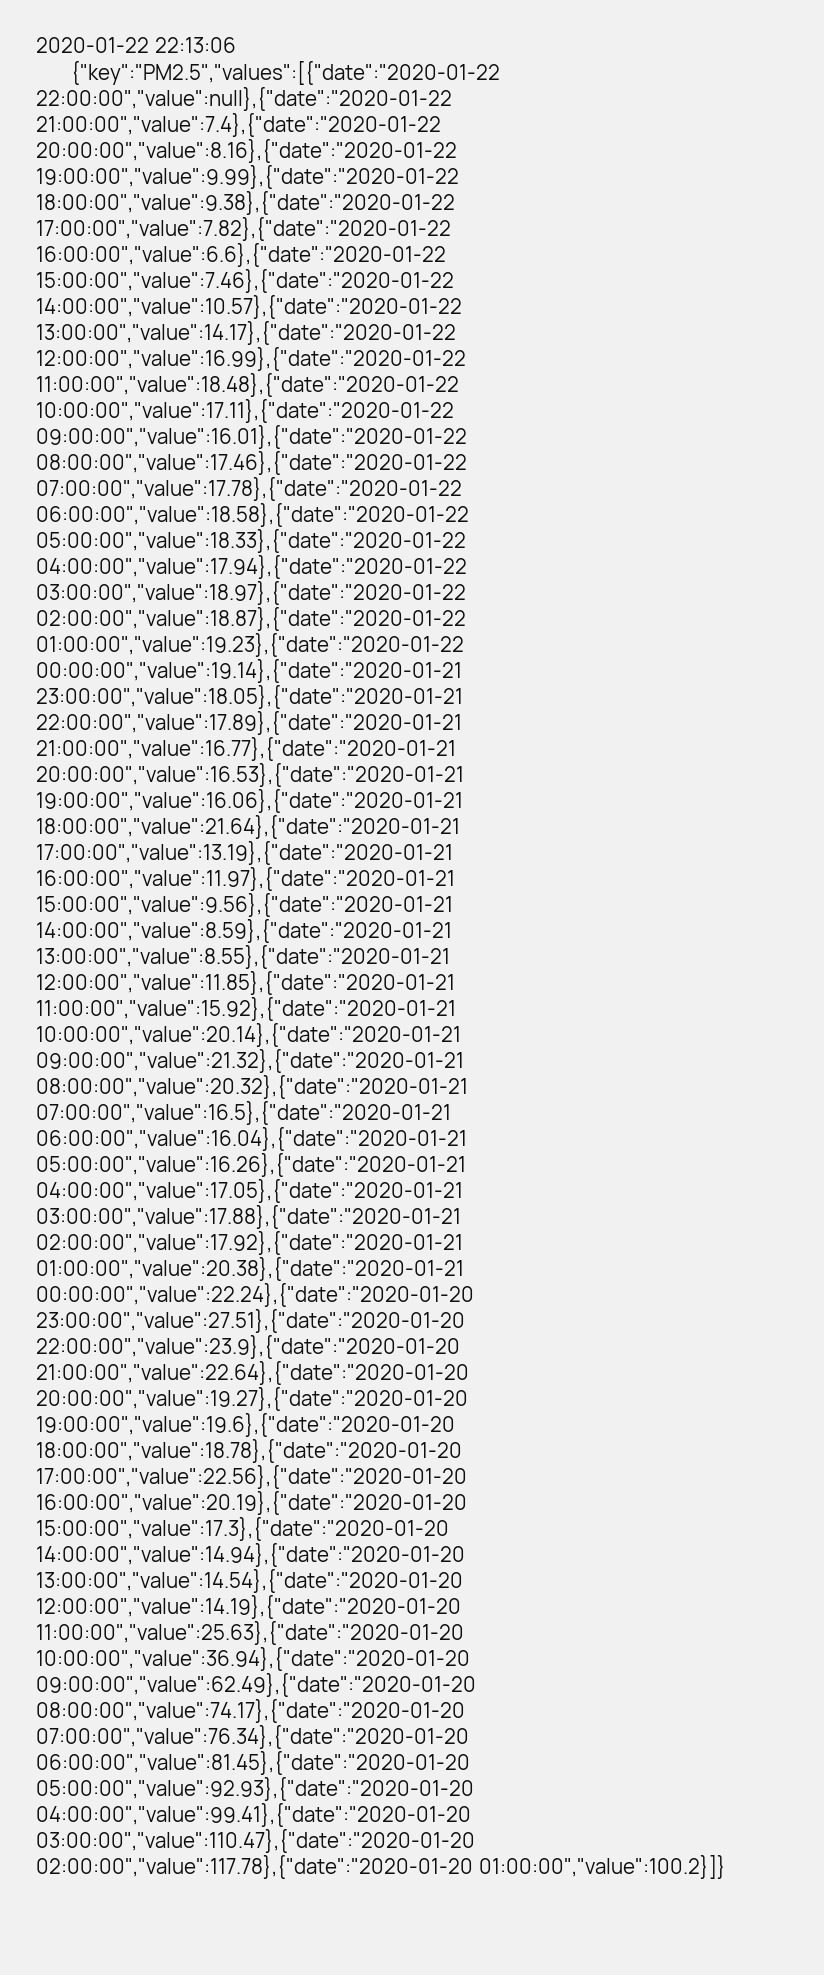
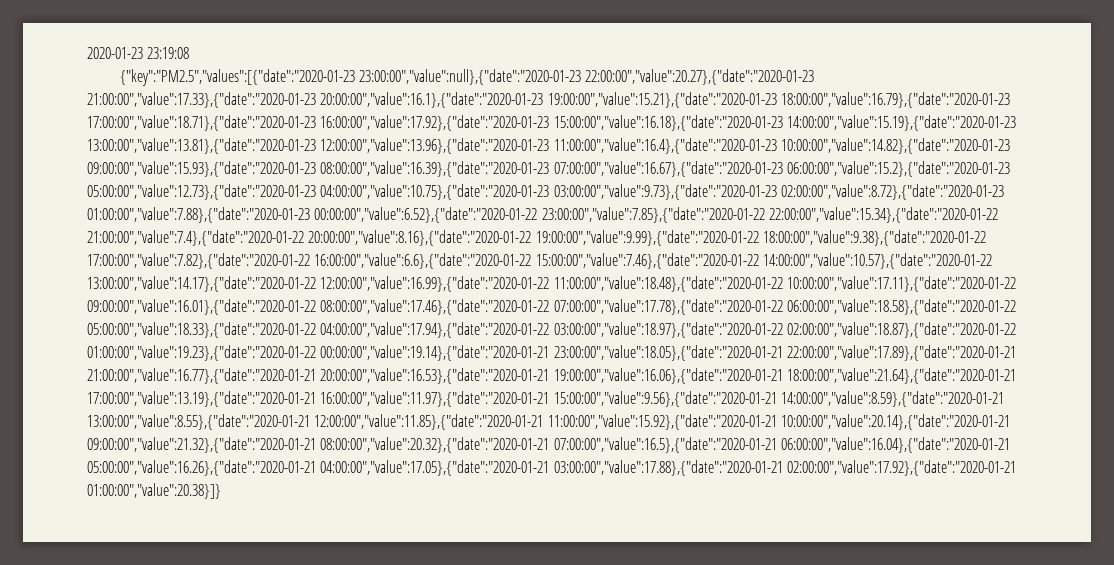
- 2020-01-22 22:13:06
- {"key":"PM2.5","values":[{"date":"2020-01-22 22:00:00","value":null},{"date":"2020-01-22 21:00:00","value":7.4},{"date":"2020-01-22 20:00:00","value":8.16},{"date":"2020-01-22 19:00:00","value":9.99},{"date":"2020-01-22 18:00:00","value":9.38},{"date":"2020-01-22 17:00:00","value":7.82},{"date":"2020-01-22 16:00:00","value":6.6},{"date":"2020-01-22 15:00:00","value":7.46},{"date":"2020-01-22 14:00:00","value":10.57},{"date":"2020-01-22 13:00:00","value":14.17},{"date":"2020-01-22 12:00:00","value":16.99},{"date":"2020-01-22 11:00:00","value":18.48},{"date":"2020-01-22 10:00:00","value":17.11},{"date":"2020-01-22 09:00:00","value":16.01},{"date":"2020-01-22 08:00:00","value":17.46},{"date":"2020-01-22 07:00:00","value":17.78},{"date":"2020-01-22 06:00:00","value":18.58},{"date":"2020-01-22 05:00:00","value":18.33},{"date":"2020-01-22 04:00:00","value":17.94},{"date":"2020-01-22 03:00:00","value":18.97},{"date":"2020-01-22 02:00:00","value":18.87},{"date":"2020-01-22 01:00:00","value":19.23},{"date":"2020-01-22 00:00:00","value":19.14},{"date":"2020-01-21 23:00:00","value":18.05},{"date":"2020-01-21 22:00:00","value":17.89},{"date":"2020-01-21 21:00:00","value":16.77},{"date":"2020-01-21 20:00:00","value":16.53},{"date":"2020-01-21 19:00:00","value":16.06},{"date":"2020-01-21 18:00:00","value":21.64},{"date":"2020-01-21 17:00:00","value":13.19},{"date":"2020-01-21 16:00:00","value":11.97},{"date":"2020-01-21 15:00:00","value":9.56},{"date":"2020-01-21 14:00:00","value":8.59},{"date":"2020-01-21 13:00:00","value":8.55},{"date":"2020-01-21 12:00:00","value":11.85},{"date":"2020-01-21 11:00:00","value":15.92},{"date":"2020-01-21 10:00:00","value":20.14},{"date":"2020-01-21 09:00:00","value":21.32},{"date":"2020-01-21 08:00:00","value":20.32},{"date":"2020-01-21 07:00:00","value":16.5},{"date":"2020-01-21 06:00:00","value":16.04},{"date":"2020-01-21 05:00:00","value":16.26},{"date":"2020-01-21 04:00:00","value":17.05},{"date":"2020-01-21 03:00:00","value":17.88},{"date":"2020-01-21 02:00:00","value":17.92},{"date":"2020-01-21 01:00:00","value":20.38},{"date":"2020-01-21 00:00:00","value":22.24},{"date":"2020-01-20 23:00:00","value":27.51},{"date":"2020-01-20 22:00:00","value":23.9},{"date":"2020-01-20 21:00:00","value":22.64},{"date":"2020-01-20 20:00:00","value":19.27},{"date":"2020-01-20 19:00:00","value":19.6},{"date":"2020-01-20 18:00:00","value":18.78},{"date":"2020-01-20 17:00:00","value":22.56},{"date":"2020-01-20 16:00:00","value":20.19},{"date":"2020-01-20 15:00:00","value":17.3},{"date":"2020-01-20 14:00:00","value":14.94},{"date":"2020-01-20 13:00:00","value":14.54},{"date":"2020-01-20 12:00:00","value":14.19},{"date":"2020-01-20 11:00:00","value":25.63},{"date":"2020-01-20 10:00:00","value":36.94},{"date":"2020-01-20 09:00:00","value":62.49},{"date":"2020-01-20 08:00:00","value":74.17},{"date":"2020-01-20 07:00:00","value":76.34},{"date":"2020-01-20 06:00:00","value":81.45},{"date":"2020-01-20 05:00:00","value":92.93},{"date":"2020-01-20 04:00:00","value":99.41},{"date":"2020-01-20 03:00:00","value":110.47},{"date":"2020-01-20 02:00:00","value":117.78},{"date":"2020-01-20 01:00:00","value":100.2}]}
+ 2020-01-23 23:19:08
+ {"key":"PM2.5","values":[{"date":"2020-01-23 23:00:00","value":null},{"date":"2020-01-23 22:00:00","value":20.27},{"date":"2020-01-23 21:00:00","value":17.33},{"date":"2020-01-23 20:00:00","value":16.1},{"date":"2020-01-23 19:00:00","value":15.21},{"date":"2020-01-23 18:00:00","value":16.79},{"date":"2020-01-23 17:00:00","value":18.71},{"date":"2020-01-23 16:00:00","value":17.92},{"date":"2020-01-23 15:00:00","value":16.18},{"date":"2020-01-23 14:00:00","value":15.19},{"date":"2020-01-23 13:00:00","value":13.81},{"date":"2020-01-23 12:00:00","value":13.96},{"date":"2020-01-23 11:00:00","value":16.4},{"date":"2020-01-23 10:00:00","value":14.82},{"date":"2020-01-23 09:00:00","value":15.93},{"date":"2020-01-23 08:00:00","value":16.39},{"date":"2020-01-23 07:00:00","value":16.67},{"date":"2020-01-23 06:00:00","value":15.2},{"date":"2020-01-23 05:00:00","value":12.73},{"date":"2020-01-23 04:00:00","value":10.75},{"date":"2020-01-23 03:00:00","value":9.73},{"date":"2020-01-23 02:00:00","value":8.72},{"date":"2020-01-23 01:00:00","value":7.88},{"date":"2020-01-23 00:00:00","value":6.52},{"date":"2020-01-22 23:00:00","value":7.85},{"date":"2020-01-22 22:00:00","value":15.34},{"date":"2020-01-22 21:00:00","value":7.4},{"date":"2020-01-22 20:00:00","value":8.16},{"date":"2020-01-22 19:00:00","value":9.99},{"date":"2020-01-22 18:00:00","value":9.38},{"date":"2020-01-22 17:00:00","value":7.82},{"date":"2020-01-22 16:00:00","value":6.6},{"date":"2020-01-22 15:00:00","value":7.46},{"date":"2020-01-22 14:00:00","value":10.57},{"date":"2020-01-22 13:00:00","value":14.17},{"date":"2020-01-22 12:00:00","value":16.99},{"date":"2020-01-22 11:00:00","value":18.48},{"date":"2020-01-22 10:00:00","value":17.11},{"date":"2020-01-22 09:00:00","value":16.01},{"date":"2020-01-22 08:00:00","value":17.46},{"date":"2020-01-22 07:00:00","value":17.78},{"date":"2020-01-22 06:00:00","value":18.58},{"date":"2020-01-22 05:00:00","value":18.33},{"date":"2020-01-22 04:00:00","value":17.94},{"date":"2020-01-22 03:00:00","value":18.97},{"date":"2020-01-22 02:00:00","value":18.87},{"date":"2020-01-22 01:00:00","value":19.23},{"date":"2020-01-22 00:00:00","value":19.14},{"date":"2020-01-21 23:00:00","value":18.05},{"date":"2020-01-21 22:00:00","value":17.89},{"date":"2020-01-21 21:00:00","value":16.77},{"date":"2020-01-21 20:00:00","value":16.53},{"date":"2020-01-21 19:00:00","value":16.06},{"date":"2020-01-21 18:00:00","value":21.64},{"date":"2020-01-21 17:00:00","value":13.19},{"date":"2020-01-21 16:00:00","value":11.97},{"date":"2020-01-21 15:00:00","value":9.56},{"date":"2020-01-21 14:00:00","value":8.59},{"date":"2020-01-21 13:00:00","value":8.55},{"date":"2020-01-21 12:00:00","value":11.85},{"date":"2020-01-21 11:00:00","value":15.92},{"date":"2020-01-21 10:00:00","value":20.14},{"date":"2020-01-21 09:00:00","value":21.32},{"date":"2020-01-21 08:00:00","value":20.32},{"date":"2020-01-21 07:00:00","value":16.5},{"date":"2020-01-21 06:00:00","value":16.04},{"date":"2020-01-21 05:00:00","value":16.26},{"date":"2020-01-21 04:00:00","value":17.05},{"date":"2020-01-21 03:00:00","value":17.88},{"date":"2020-01-21 02:00:00","value":17.92},{"date":"2020-01-21 01:00:00","value":20.38}]}

